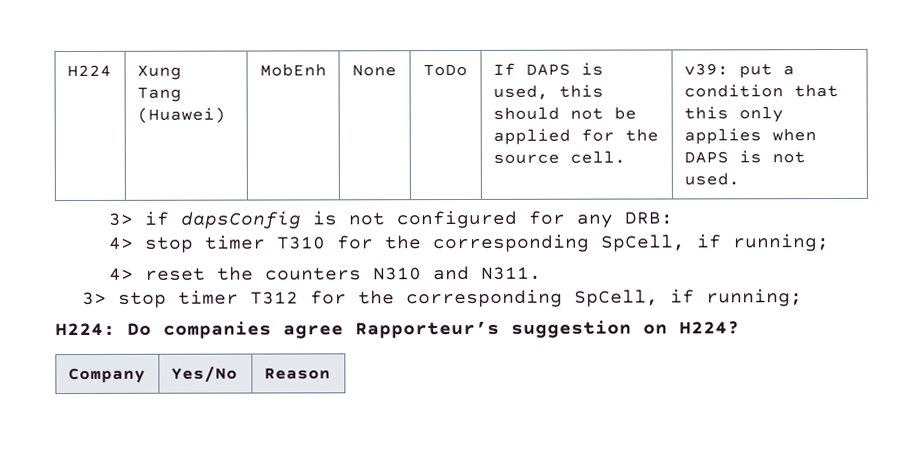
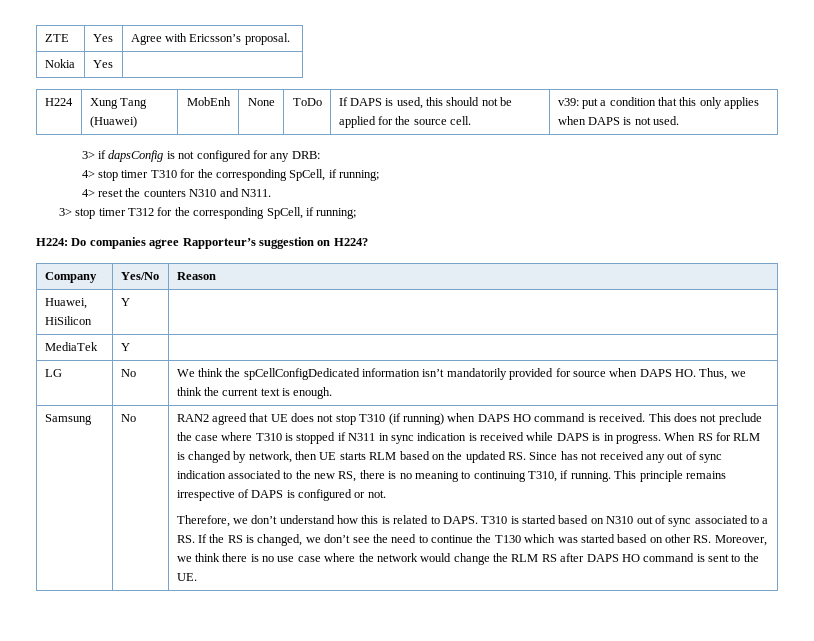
+ ZTE | Yes | Agree with Ericsson’s proposal.
+ Nokia | Yes |
+ Huawei, HiSilicon | Y |
+ MediaTek | Y |
+ LG | No | We think the spCellConfigDedicated information isn’t mandatorily provided for source when DAPS HO. Thus, we think the current text is enough.
+ Samsung | No | RAN2 agreed that UE does not stop T310 (if running) when DAPS HO command is received. This does not preclude the case where T310 is stopped if N311 in sync indication is received while DAPS is in progress. When RS for RLM is changed by network, then UE starts RLM based on the updated RS. Since has not received any out of sync indication associated to the new RS, there is no meaning to continuing T310, if running. This principle remains irrespective of DAPS is configured or not.
+ Therefore, we don’t understand how this is related to DAPS. T310 is started based on N310 out of sync associated to a RS. If the RS is changed, we don’t see the need to continue the T130 which was started based on other RS. Moreover, we think there is no use case where the network would change the RLM RS after DAPS HO command is sent to the UE.

